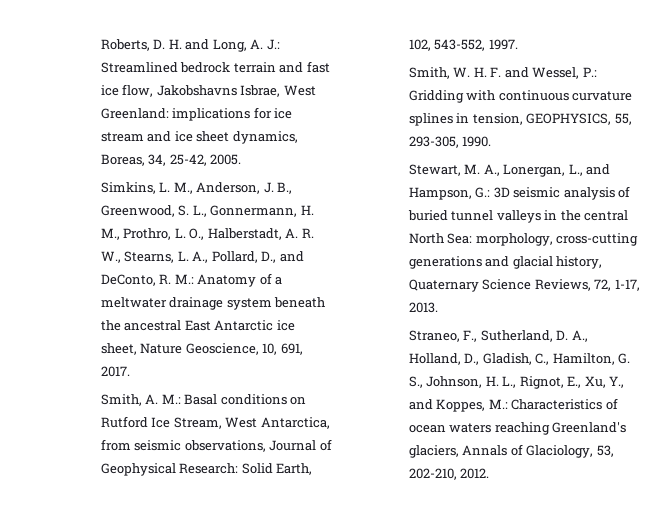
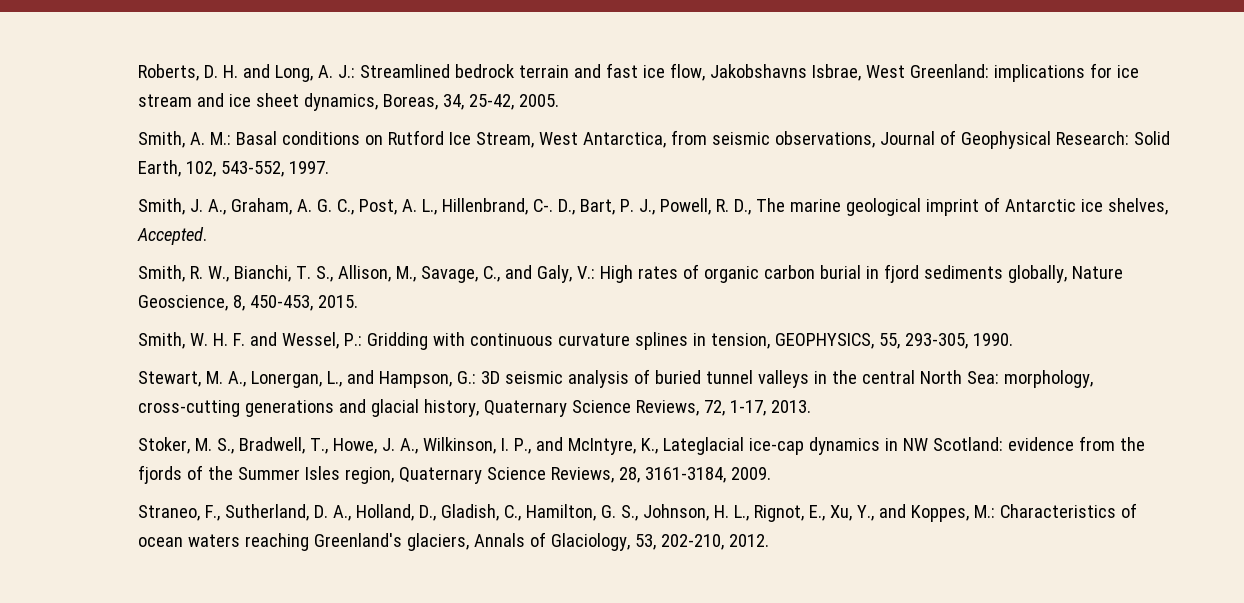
- Simkins, L. M., Anderson, J. B., Greenwood, S. L., Gonnermann, H. M., Prothro, L. O., Halberstadt, A. R. W., Stearns, L. A., Pollard, D., and DeConto, R. M.: Anatomy of a meltwater drainage system beneath the ancestral East Antarctic ice sheet, Nature Geoscience, 10, 691, 2017.
+ Smith, J. A., Graham, A. G. C., Post, A. L., Hillenbrand, C-. D., Bart, P. J., Powell, R. D., The marine geological imprint of Antarctic ice shelves, Accepted.
+ Smith, R. W., Bianchi, T. S., Allison, M., Savage, C., and Galy, V.: High rates of organic carbon burial in fjord sediments globally, Nature Geoscience, 8, 450-453, 2015.
+ Stoker, M. S., Bradwell, T., Howe, J. A., Wilkinson, I. P., and McIntyre, K., Lateglacial ice-cap dynamics in NW Scotland: evidence from the fjords of the Summer Isles region, Quaternary Science Reviews, 28, 3161-3184, 2009.

